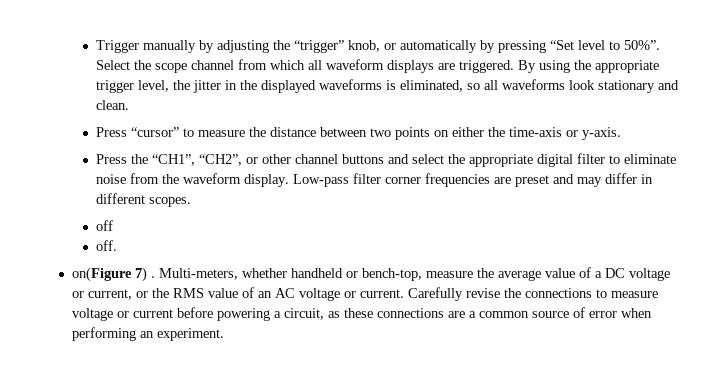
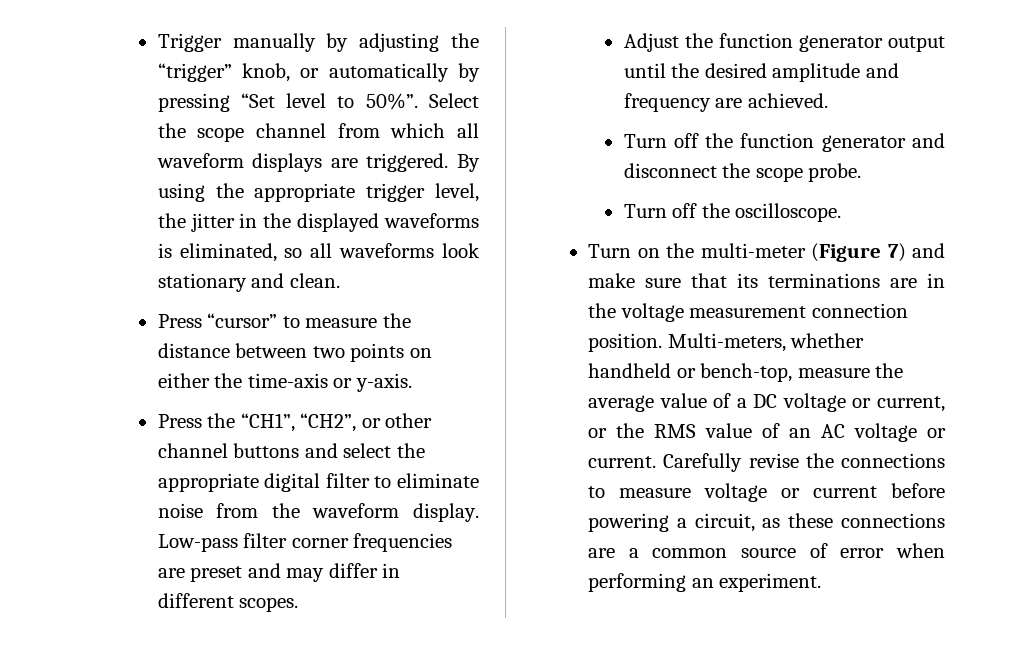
- off
- off.
- on(Figure 7) .
+ Adjust the function generator output until the desired amplitude and frequency are achieved.
+ Turn off the function generator and disconnect the scope probe.
+ Turn off the oscilloscope.
+ Turn on the multi-meter (Figure 7) and make sure that its terminations are in the voltage measurement connection position.

